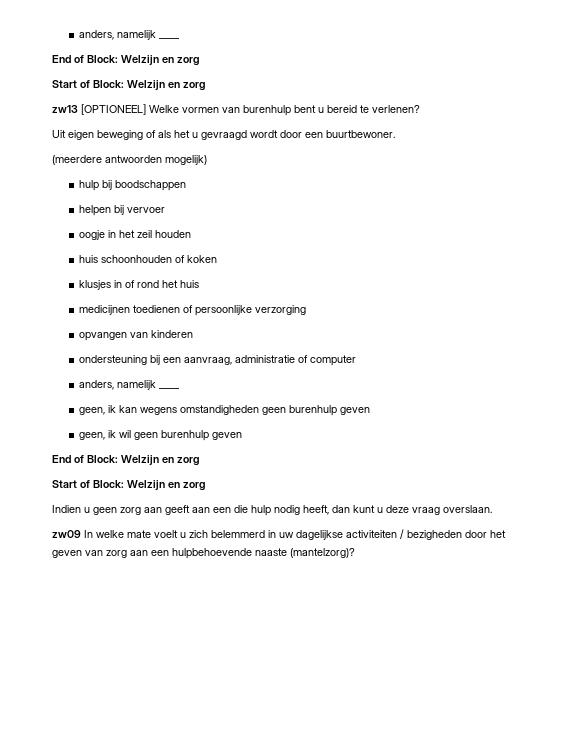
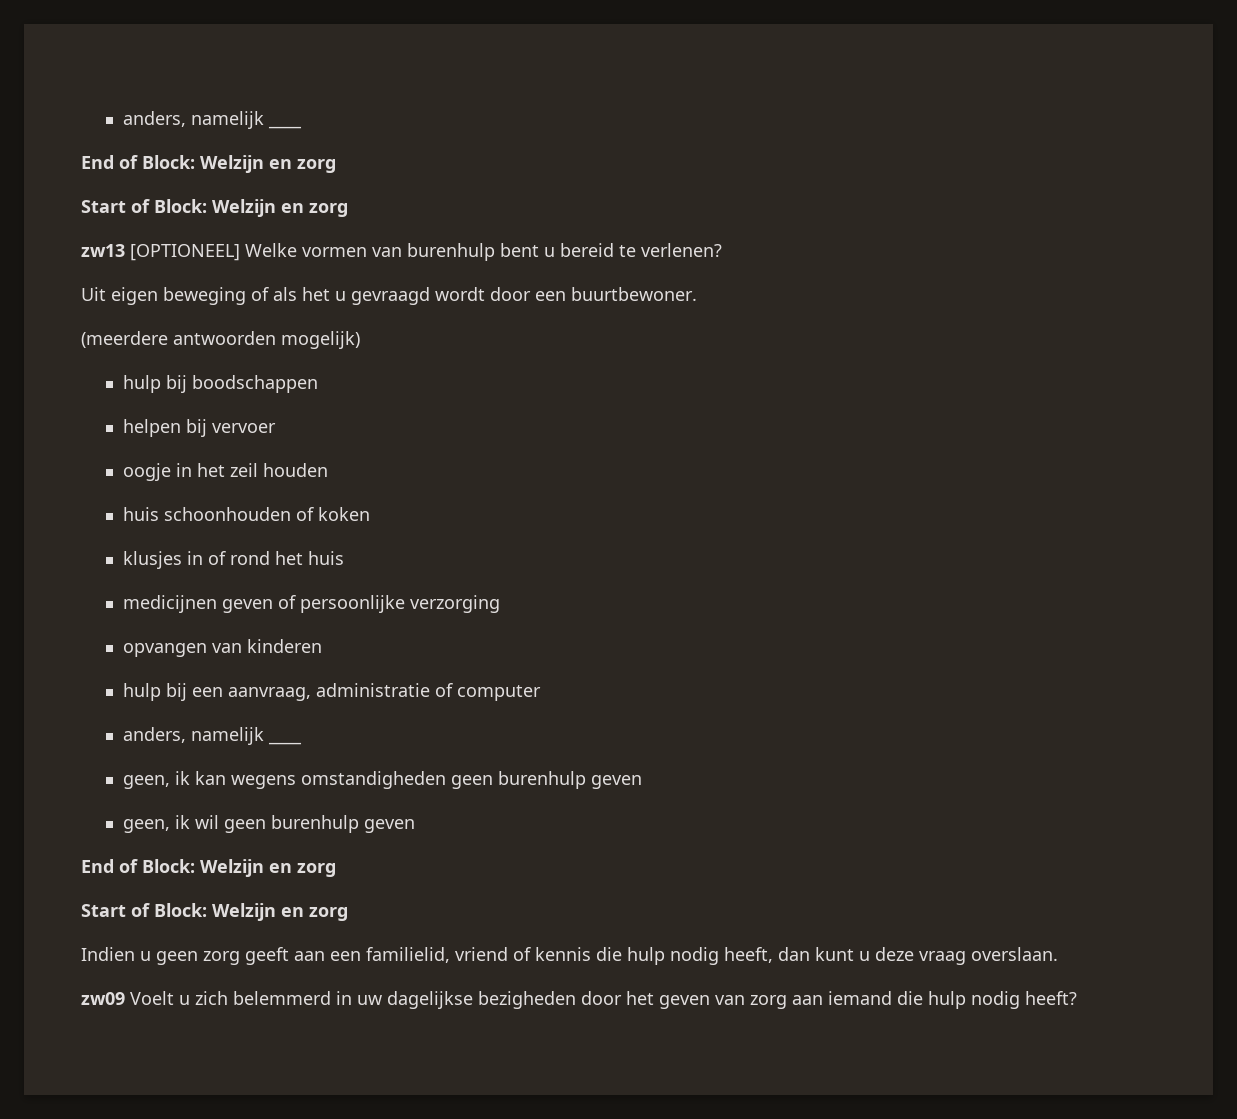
- medicijnen toedienen of persoonlijke verzorging
+ medicijnen geven of persoonlijke verzorging
- ondersteuning bij een aanvraag, administratie of computer
+ hulp bij een aanvraag, administratie of computer
- Indien u geen zorg aan geeft aan een die hulp nodig heeft, dan kunt u deze vraag overslaan.
+ Indien u geen zorg geeft aan een familielid, vriend of kennis die hulp nodig heeft, dan kunt u deze vraag overslaan.
- zw09 In welke mate voelt u zich belemmerd in uw dagelijkse activiteiten / bezigheden door het geven van zorg aan een hulpbehoevende naaste (mantelzorg)?
+ zw09 Voelt u zich belemmerd in uw dagelijkse bezigheden door het geven van zorg aan iemand die hulp nodig heeft?

